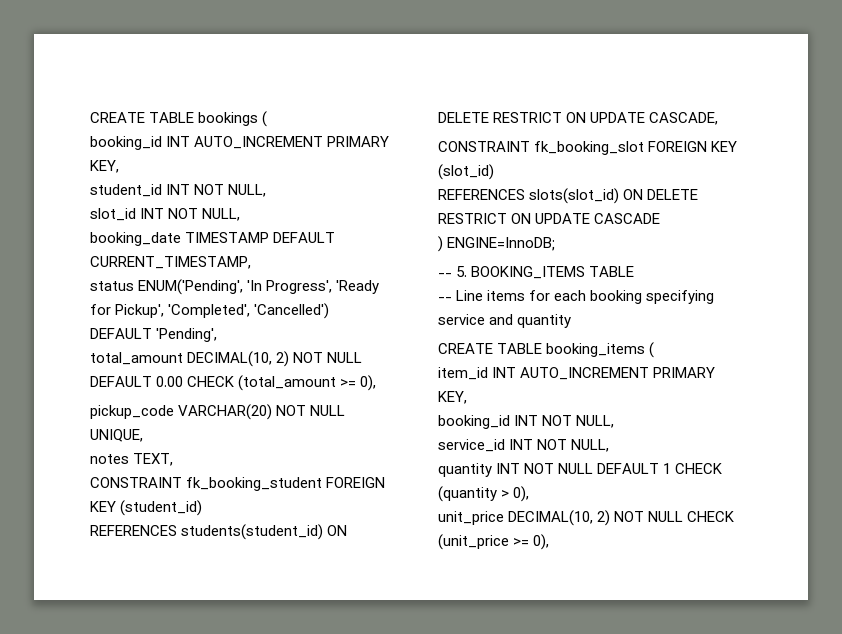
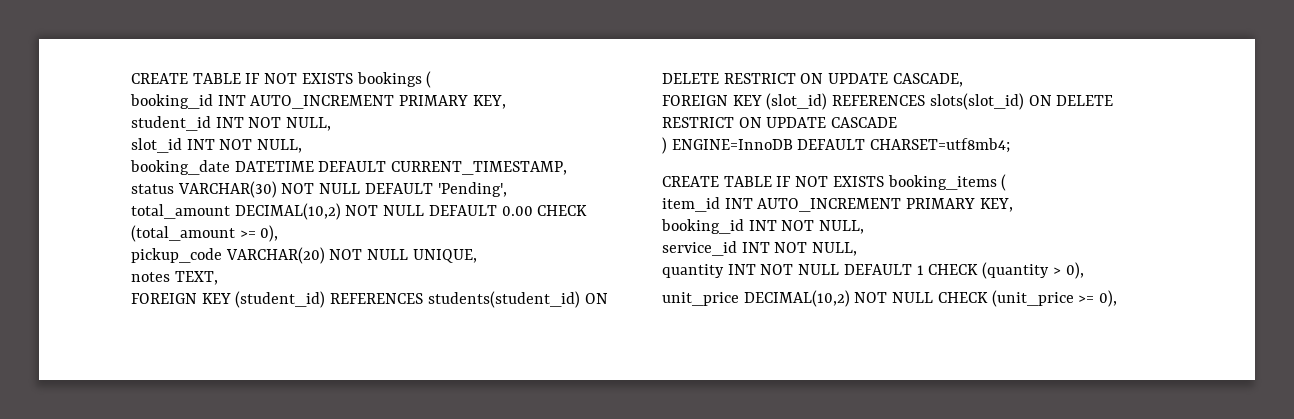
- CREATE TABLE bookings (
+ CREATE TABLE IF NOT EXISTS bookings (
- booking_date TIMESTAMP DEFAULT CURRENT_TIMESTAMP,
+ booking_date DATETIME DEFAULT CURRENT_TIMESTAMP,
- status ENUM('Pending', 'In Progress', 'Ready for Pickup', 'Completed', 'Cancelled') DEFAULT 'Pending',
+ status VARCHAR(30) NOT NULL DEFAULT 'Pending',
- total_amount DECIMAL(10, 2) NOT NULL DEFAULT 0.00 CHECK (total_amount >= 0),
+ total_amount DECIMAL(10,2) NOT NULL DEFAULT 0.00 CHECK (total_amount >= 0),
- CONSTRAINT fk_booking_student FOREIGN KEY (student_id)
- REFERENCES students(student_id) ON DELETE RESTRICT ON UPDATE CASCADE,
+ FOREIGN KEY (student_id) REFERENCES students(student_id) ON DELETE RESTRICT ON UPDATE CASCADE,
- CONSTRAINT fk_booking_slot FOREIGN KEY (slot_id)
- REFERENCES slots(slot_id) ON DELETE RESTRICT ON UPDATE CASCADE
+ FOREIGN KEY (slot_id) REFERENCES slots(slot_id) ON DELETE RESTRICT ON UPDATE CASCADE
- ) ENGINE=InnoDB;
- -- 5. BOOKING_ITEMS TABLE
- -- Line items for each booking specifying service and quantity
- CREATE TABLE booking_items (
+ ) ENGINE=InnoDB DEFAULT CHARSET=utf8mb4;
+ CREATE TABLE IF NOT EXISTS booking_items (
- unit_price DECIMAL(10, 2) NOT NULL CHECK (unit_price >= 0),
+ unit_price DECIMAL(10,2) NOT NULL CHECK (unit_price >= 0),

